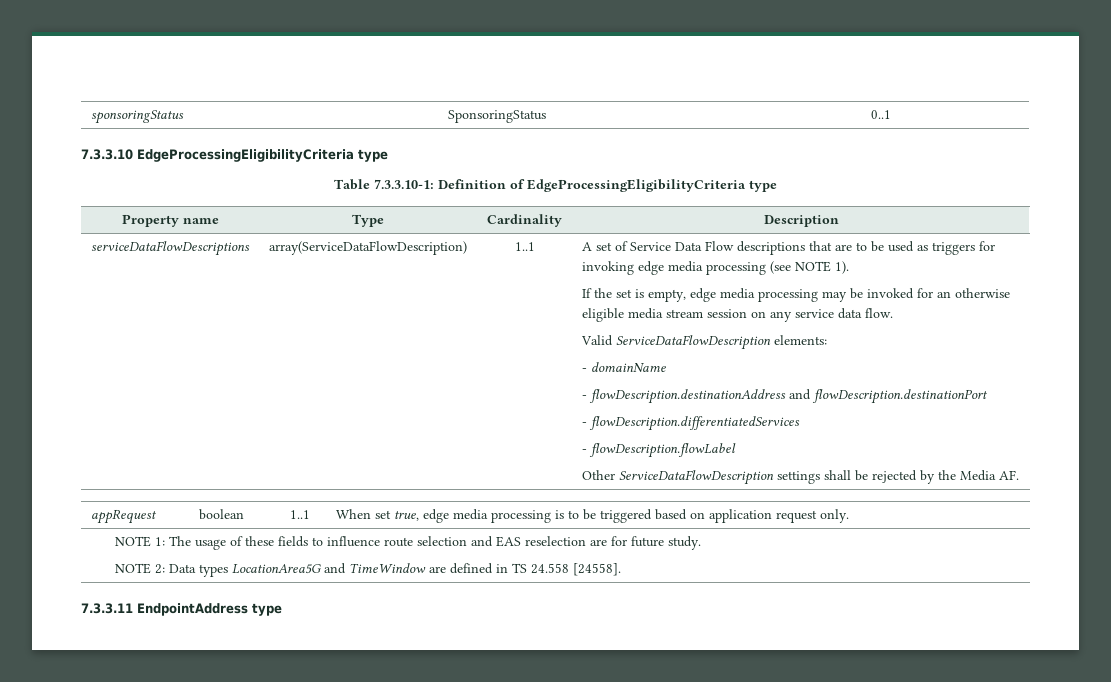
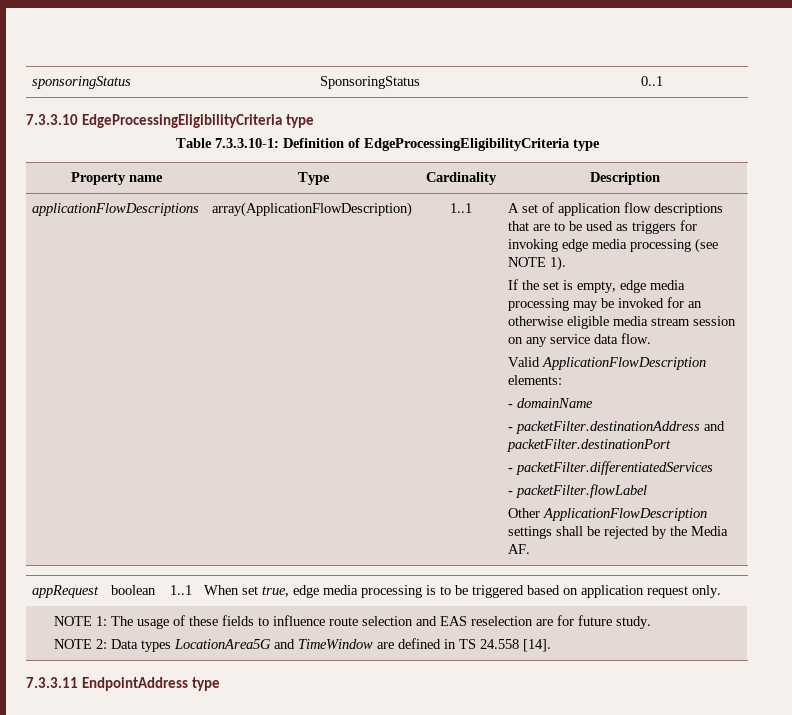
- serviceDataFlowDescriptions | array(ServiceDataFlowDescription)
+ applicationFlowDescriptions | array(ApplicationFlowDescription)
- A set of Service Data Flow descriptions that are to be used as triggers for invoking edge media processing (see NOTE 1).
+ A set of application flow descriptions that are to be used as triggers for invoking edge media processing (see NOTE 1).
- Valid ServiceDataFlowDescription elements:
+ Valid ApplicationFlowDescription elements:
- - flowDescription.destinationAddress and flowDescription.destinationPort
- - flowDescription.differentiatedServices
- - flowDescription.flowLabel
+ - packetFilter.destinationAddress and packetFilter.destinationPort
+ - packetFilter.differentiatedServices
+ - packetFilter.flowLabel
- Other ServiceDataFlowDescription settings shall be rejected by the Media AF.
+ Other ApplicationFlowDescription settings shall be rejected by the Media AF.
  NOTE 1: The usage of these fields to influence route selection and EAS reselection are for future study.
- NOTE 2: Data types LocationArea5G and TimeWindow are defined in TS 24.558 [24558].
+ NOTE 2: Data types LocationArea5G and TimeWindow are defined in TS 24.558 [14].

